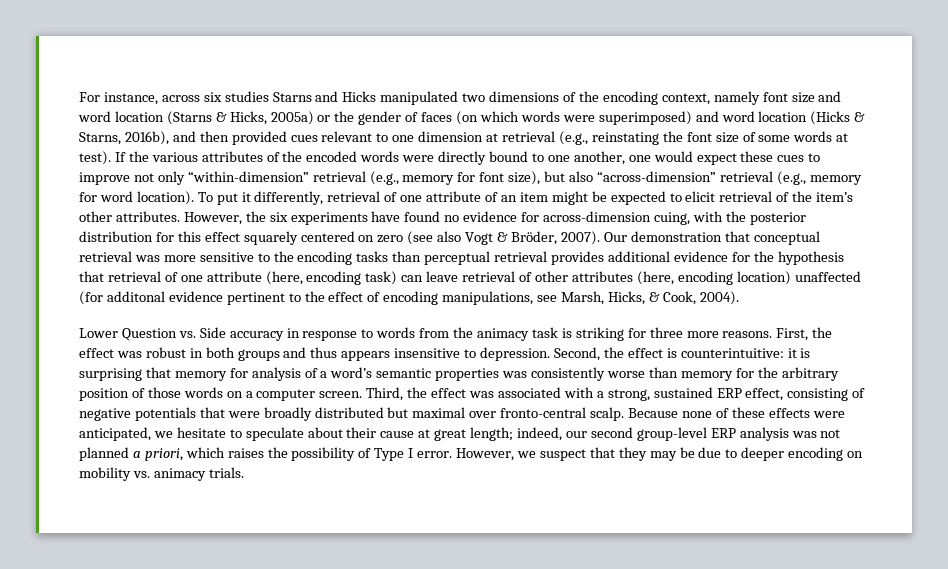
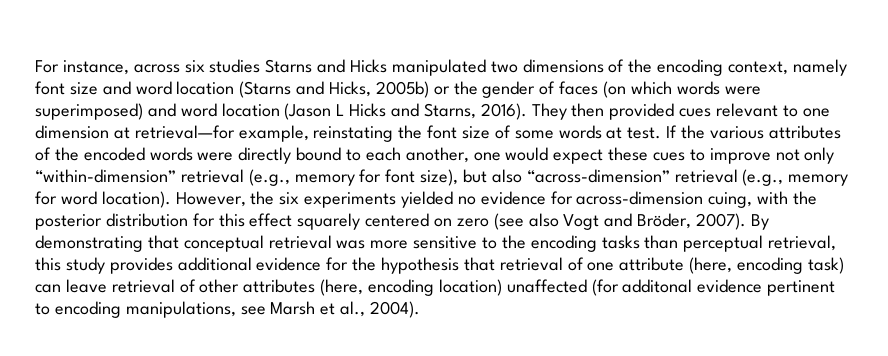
- For instance, across six studies Starns and Hicks manipulated two dimensions of the encoding context, namely font size and word location (Starns & Hicks, 2005a) or the gender of faces (on which words were superimposed) and word location (Hicks & Starns, 2016b), and then provided cues relevant to one dimension at retrieval (e.g., reinstating the font size of some words at test).
+ For instance, across six studies Starns and Hicks manipulated two dimensions of the encoding context, namely font size and word location (Starns and Hicks, 2005b) or the gender of faces (on which words were superimposed) and word location (Jason L Hicks and Starns, 2016). They then provided cues relevant to one dimension at retrieval—for example, reinstating the font size of some words at test.
- If the various attributes of the encoded words were directly bound to one another, one would expect these cues to improve not only “within-dimension” retrieval (e.g., memory for font size), but also “across-dimension” retrieval (e.g., memory for word location).
+ If the various attributes of the encoded words were directly bound to each another, one would expect these cues to improve not only “within-dimension” retrieval (e.g., memory for font size), but also “across-dimension” retrieval (e.g., memory for word location).
- To put it differently, retrieval of one attribute of an item might be expected to elicit retrieval of the item’s other attributes.
- However, the six experiments have found no evidence for across-dimension cuing, with the posterior distribution for this effect squarely centered on zero (see also Vogt & Bröder, 2007).
+ However, the six experiments yielded no evidence for across-dimension cuing, with the posterior distribution for this effect squarely centered on zero (see also Vogt and Bröder, 2007).
- Our demonstration that conceptual retrieval was more sensitive to the encoding tasks than perceptual retrieval provides additional evidence for the hypothesis that retrieval of one attribute (here, encoding task) can leave retrieval of other attributes (here, encoding location) unaffected (for additonal evidence pertinent to the effect of encoding manipulations, see Marsh, Hicks, & Cook, 2004).
- Lower Question vs. Side accuracy in response to words from the animacy task is striking for three more reasons. First, the effect was robust in both groups and thus appears insensitive to depression. Second, the effect is counterintuitive: it is surprising that memory for analysis of a word’s semantic properties was consistently worse than memory for the arbitrary position of those words on a computer screen. Third, the effect was associated with a strong, sustained ERP effect, consisting of negative potentials that were broadly distributed but maximal over fronto-central scalp. Because none of these effects were anticipated, we hesitate to speculate about their cause at great length; indeed, our second group-level ERP analysis was not planned a priori, which raises the possibility of Type I error. However, we suspect that they may be due to deeper encoding on mobility vs. animacy trials.
+ By demonstrating that conceptual retrieval was more sensitive to the encoding tasks than perceptual retrieval, this study provides additional evidence for the hypothesis that retrieval of one attribute (here, encoding task) can leave retrieval of other attributes (here, encoding location) unaffected (for additonal evidence pertinent to encoding manipulations, see Marsh et al., 2004).

